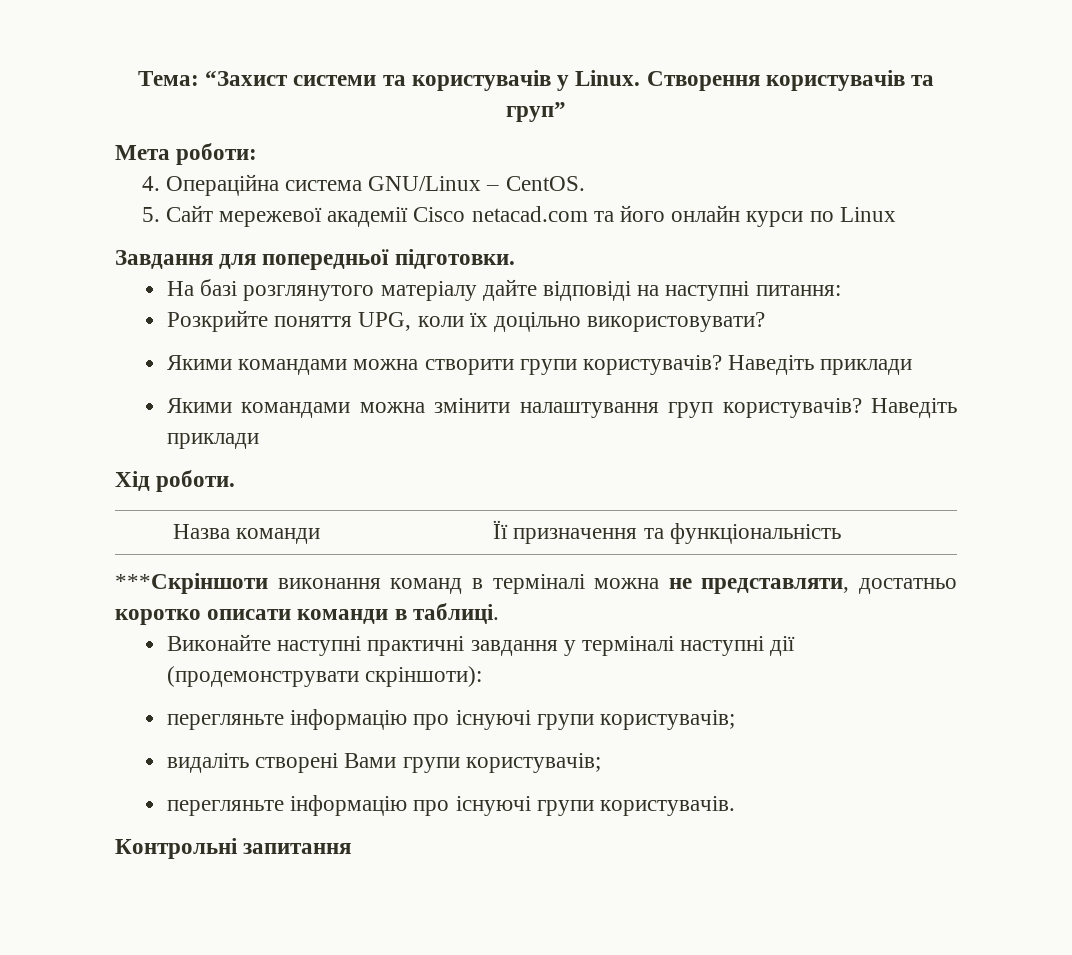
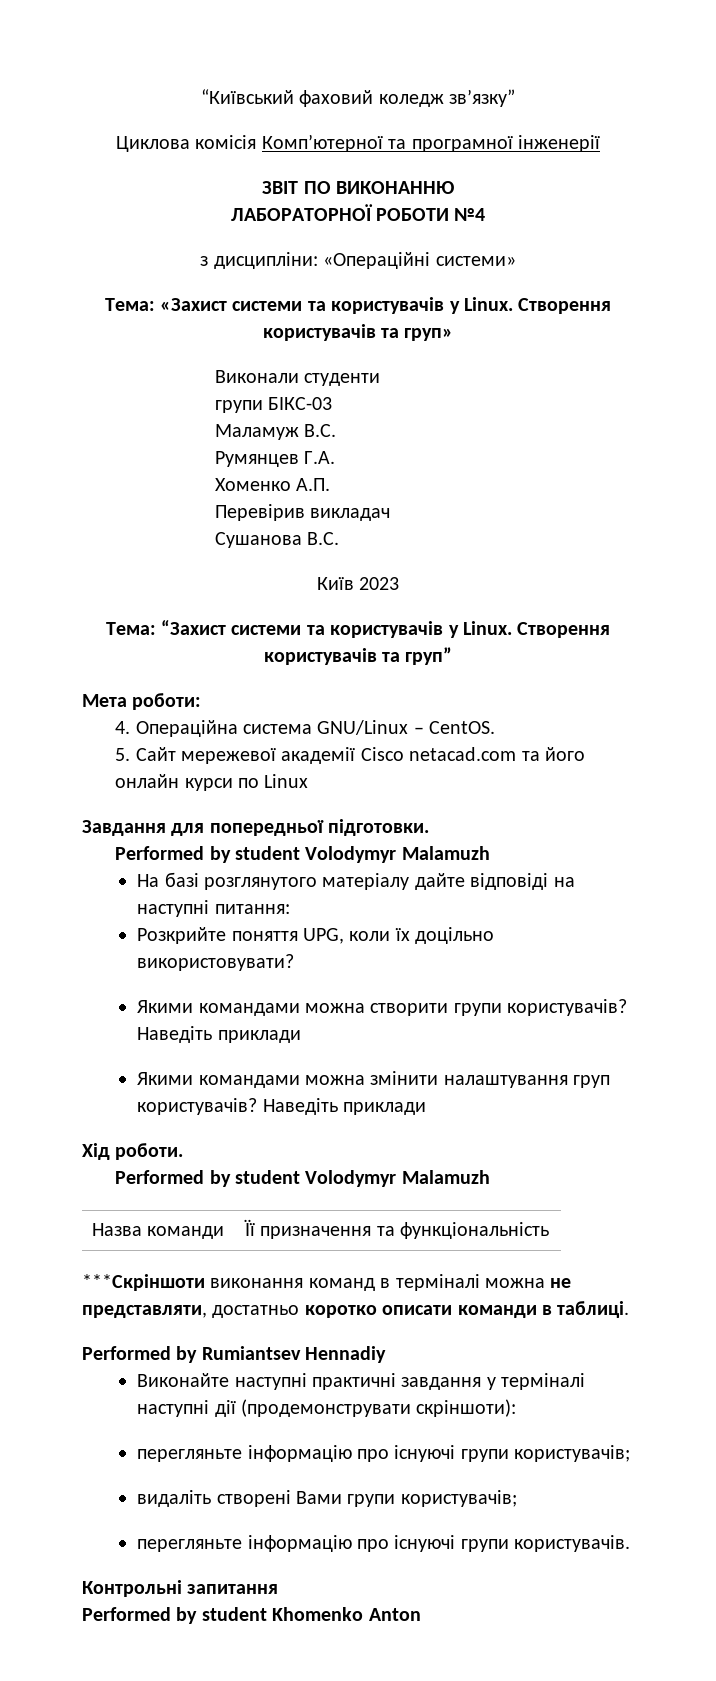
+ “Київський фаховий коледж зв’язку”
+ Циклова комісія Комп’ютерної та програмної інженерії
+ ЗВІТ ПО ВИКОНАННЮ
+ ЛАБОРАТОРНОЇ РОБОТИ №4
+ з дисципліни: «Операційні системи»
+ Тема: «Захист системи та користувачів у Linux. Створення користувачів та груп»
+ Виконали студенти
+ групи БІКС-03
+ Маламуж В.С.
+ Румянцев Г.А.
+ Хоменко А.П.
+ Перевірив викладач
+ Сушанова В.С.
+ Київ 2023
  Завдання для попередньої підготовки.
+ Performed by student Volodymyr Malamuzh
  Хід роботи.
+ Performed by student Volodymyr Malamuzh
+ Performed by Rumiantsev Hennadiy
+ Performed by student Khomenko Anton

